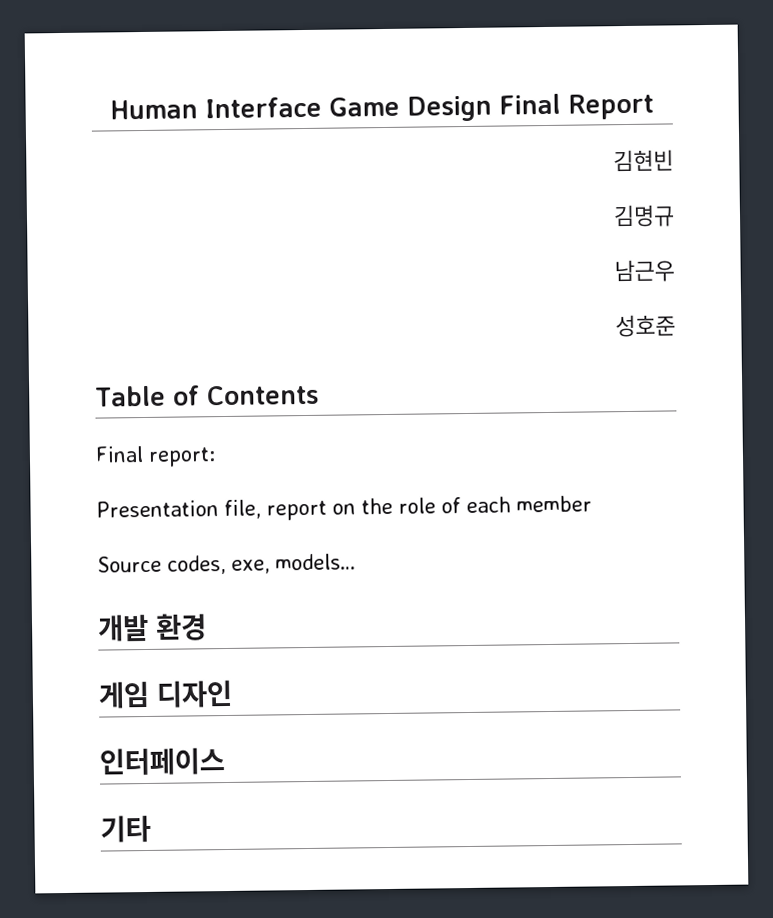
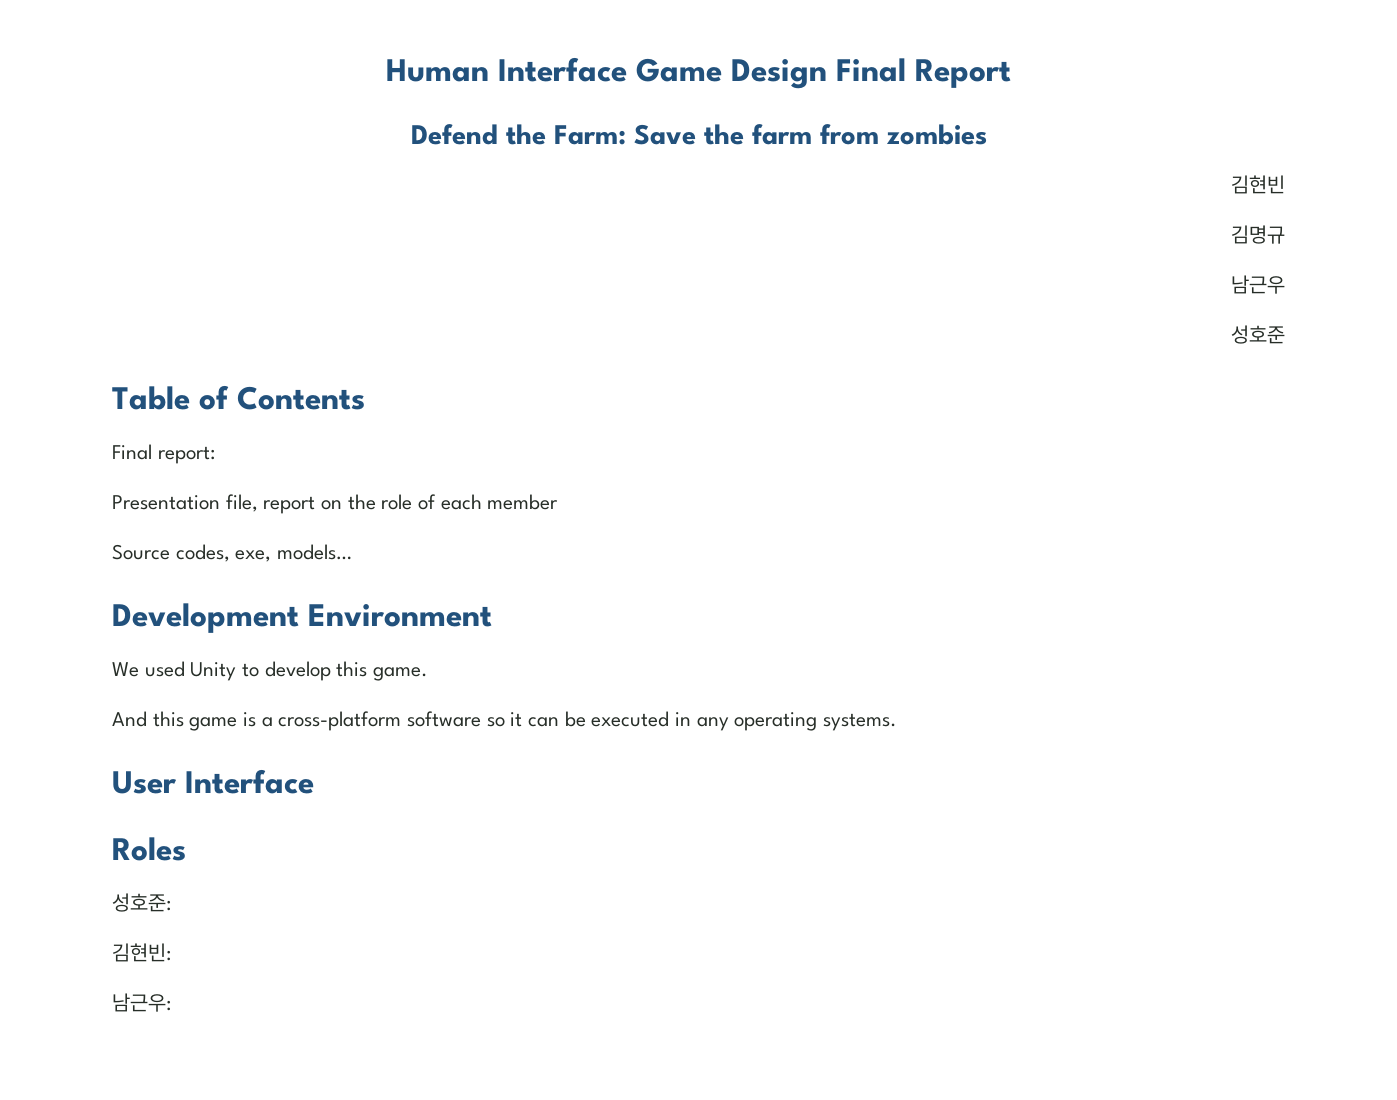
+ Defend the Farm: Save the farm from zombies
- 개발 환경
- 게임 디자인
- 인터페이스
- 기타
+ Development Environment
+ We used Unity to develop this game.
+ And this game is a cross-platform software so it can be executed in any operating systems.
+ User Interface
+ Roles
+ 성호준:
+ 김현빈:
+ 남근우:

